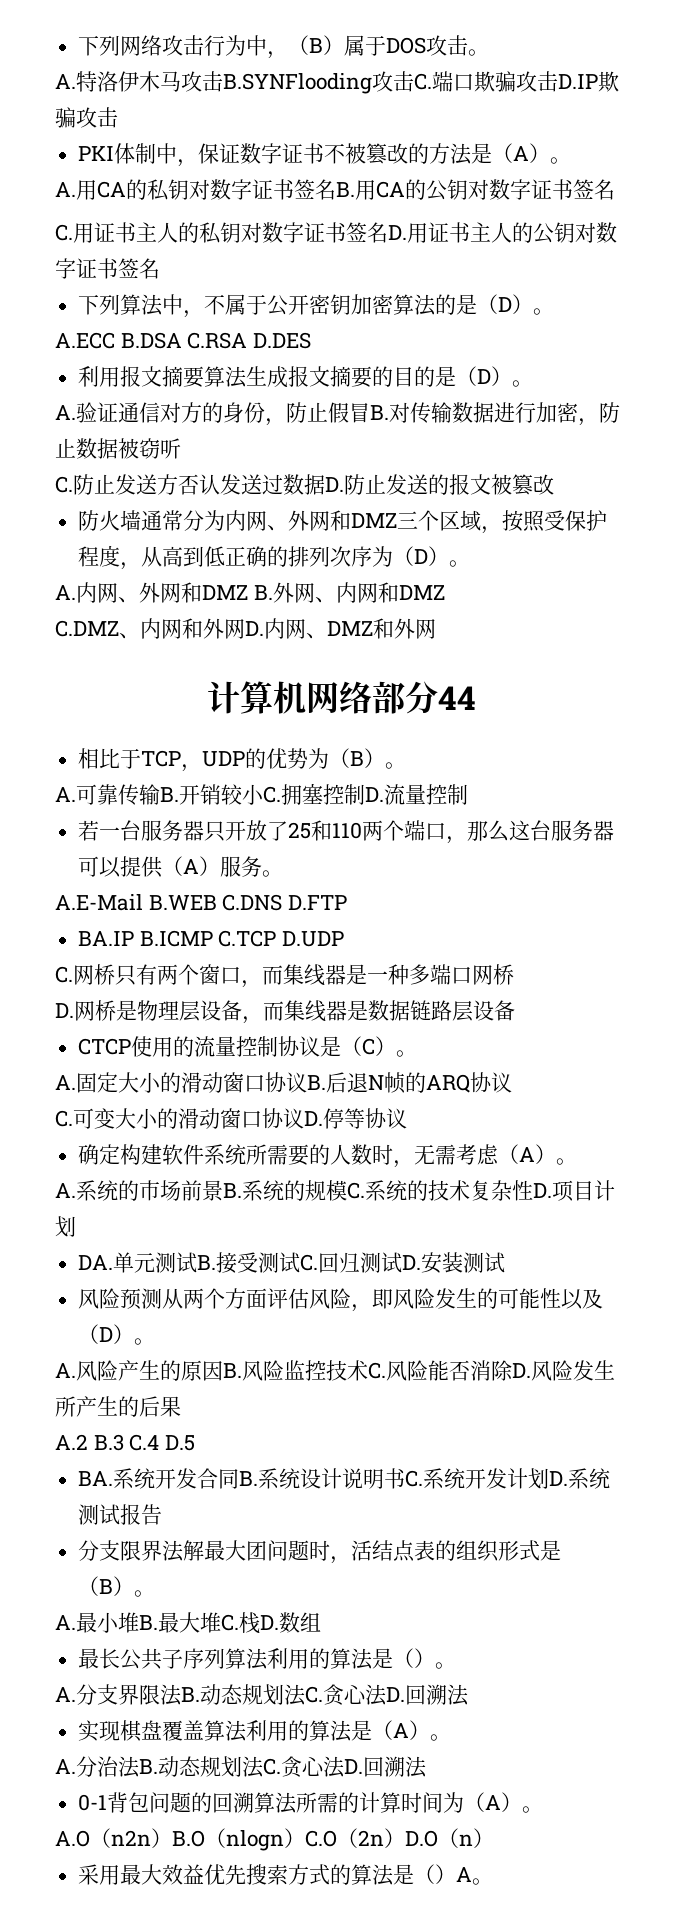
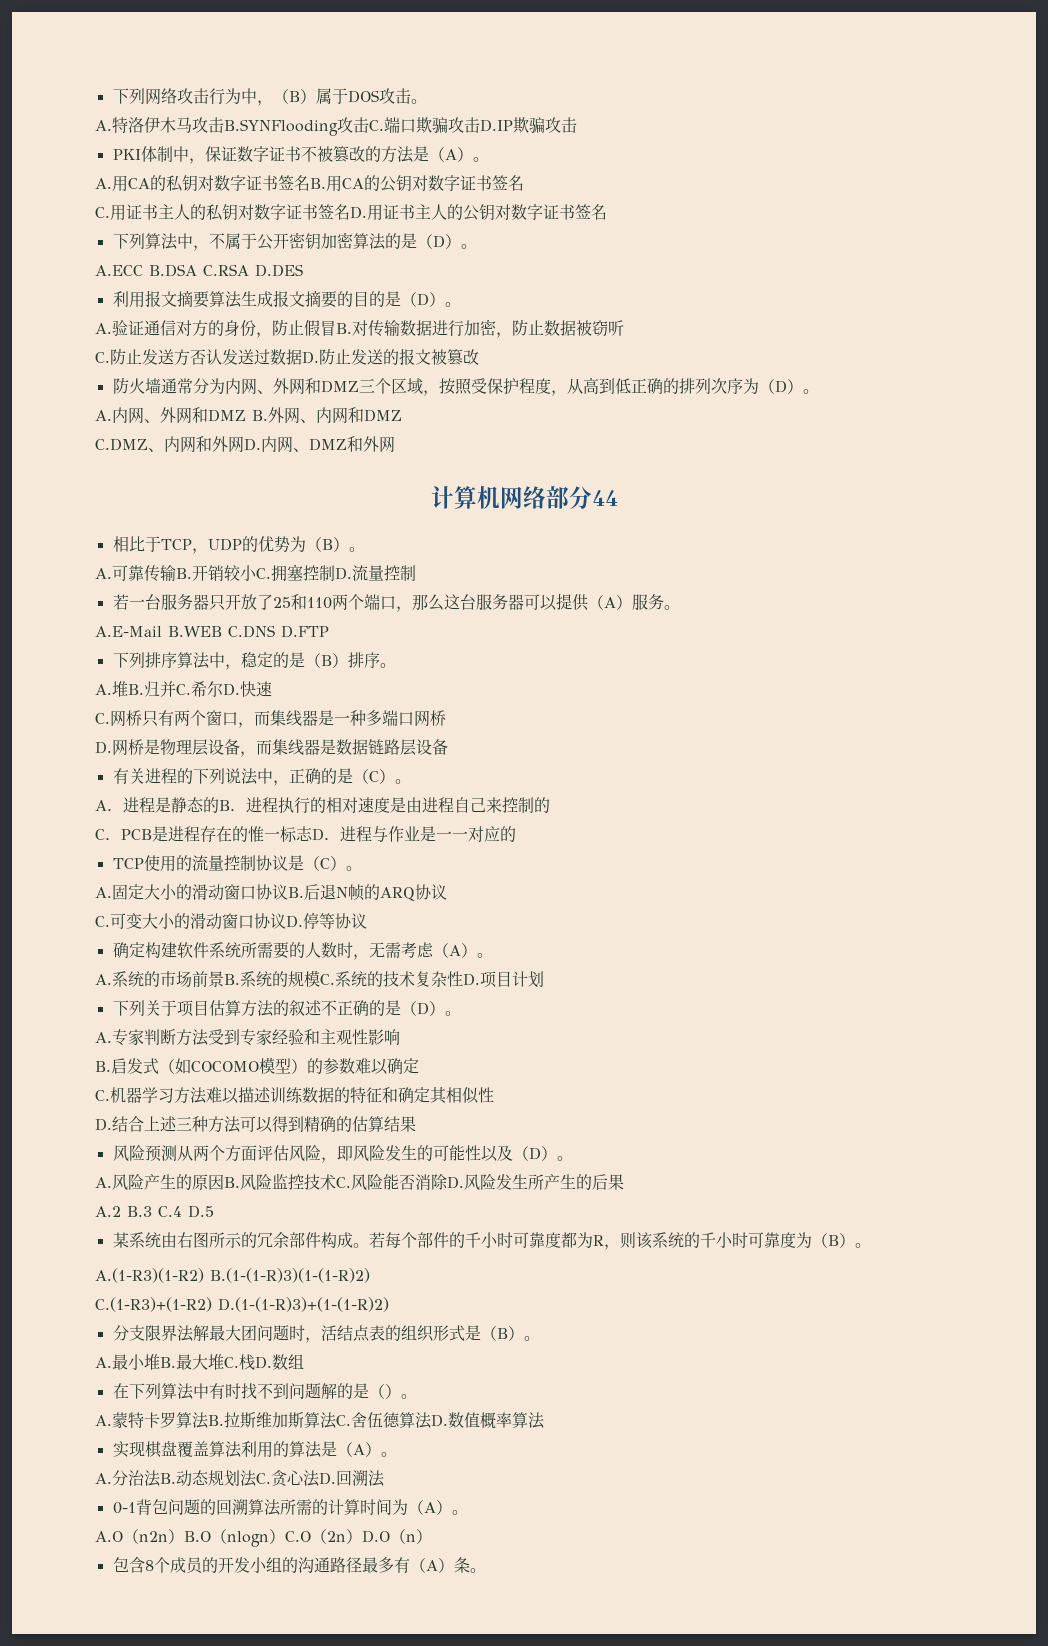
- BA.IP B.ICMP C.TCP D.UDP
+ 下列排序算法中，稳定的是（B）排序。
+ A.堆B.归并C.希尔D.快速
- CTCP使用的流量控制协议是（C）。
+ 有关进程的下列说法中，正确的是（C）。
+ A．进程是静态的B．进程执行的相对速度是由进程自己来控制的
+ C．PCB是进程存在的惟一标志D．进程与作业是一一对应的
+ TCP使用的流量控制协议是（C）。
- DA.单元测试B.接受测试C.回归测试D.安装测试
+ 下列关于项目估算方法的叙述不正确的是（D）。
+ A.专家判断方法受到专家经验和主观性影响
+ B.启发式（如COCOMO模型）的参数难以确定
+ C.机器学习方法难以描述训练数据的特征和确定其相似性
+ D.结合上述三种方法可以得到精确的估算结果
- BA.系统开发合同B.系统设计说明书C.系统开发计划D.系统测试报告
+ 某系统由右图所示的冗余部件构成。若每个部件的千小时可靠度都为R，则该系统的千小时可靠度为（B）。
+ A.(1-R3)(1-R2) B.(1-(1-R)3)(1-(1-R)2)
+ C.(1-R3)+(1-R2) D.(1-(1-R)3)+(1-(1-R)2)
- 最长公共子序列算法利用的算法是（）。
- A.分支界限法B.动态规划法C.贪心法D.回溯法
+ 在下列算法中有时找不到问题解的是（）。
+ A.蒙特卡罗算法B.拉斯维加斯算法C.舍伍德算法D.数值概率算法
- 采用最大效益优先搜索方式的算法是（）A。
+ 包含8个成员的开发小组的沟通路径最多有（A）条。

